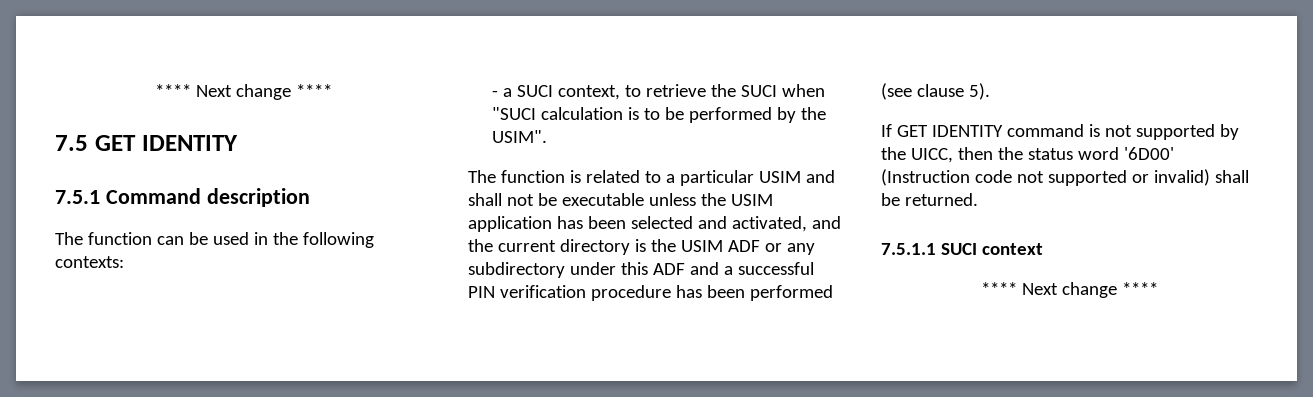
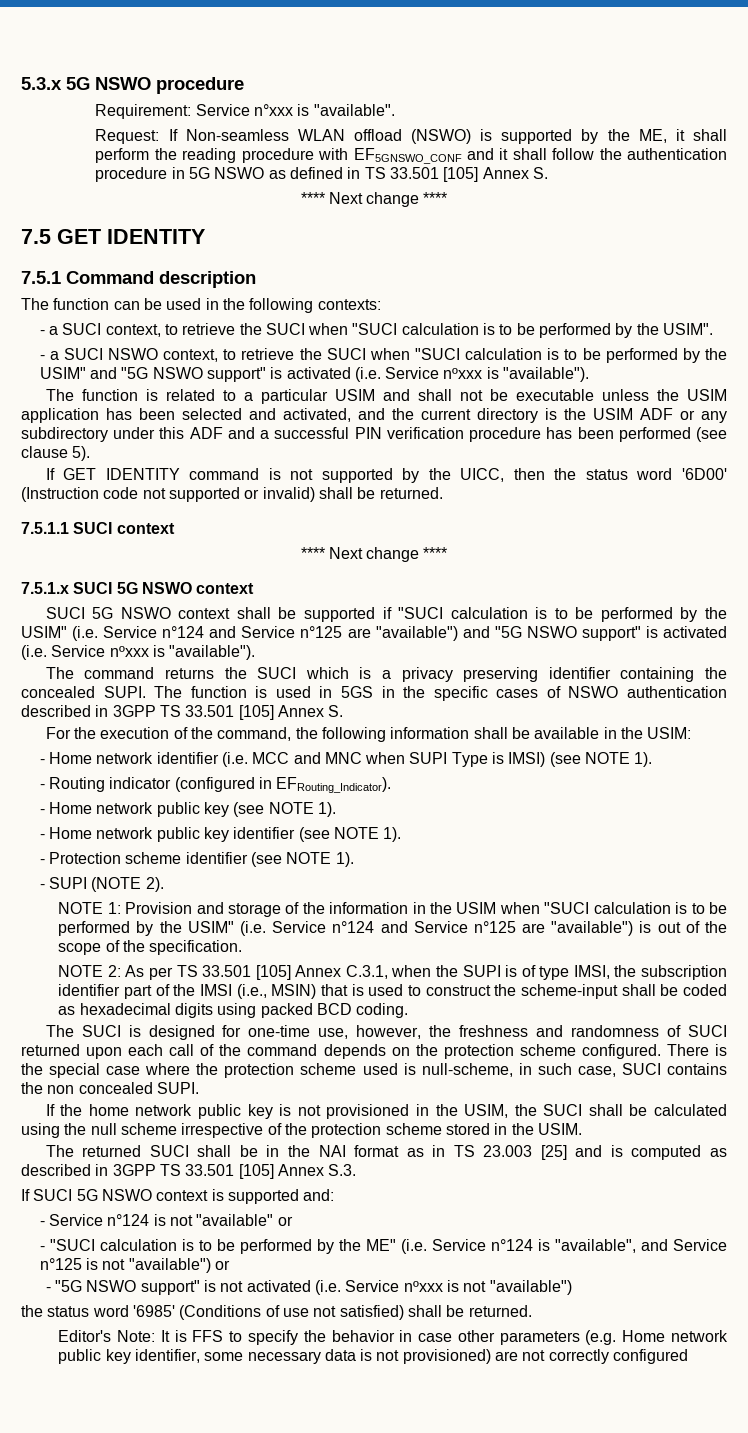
+ 5.3.x 5G NSWO procedure
+ Requirement: Service n°xxx is "available".
+ Request: If Non-seamless WLAN offload (NSWO) is supported by the ME, it shall perform the reading procedure with EF5GNSWO_CONF and it shall follow the authentication procedure in 5G NSWO as defined in TS 33.501 [105] Annex S.
+ - a SUCI NSWO context, to retrieve the SUCI when "SUCI calculation is to be performed by the USIM" and "5G NSWO support" is activated (i.e. Service nºxxx is "available").
+ 7.5.1.x SUCI 5G NSWO context
+ SUCI 5G NSWO context shall be supported if "SUCI calculation is to be performed by the USIM" (i.e. Service n°124 and Service n°125 are "available") and "5G NSWO support" is activated (i.e. Service nºxxx is "available").
+ The command returns the SUCI which is a privacy preserving identifier containing the concealed SUPI. The function is used in 5GS in the specific cases of NSWO authentication described in 3GPP TS 33.501 [105] Annex S.
+ For the execution of the command, the following information shall be available in the USIM:
+ - Home network identifier (i.e. MCC and MNC when SUPI Type is IMSI) (see NOTE 1).
+ - Routing indicator (configured in EFRouting_Indicator).
+ - Home network public key (see NOTE 1).
+ - Home network public key identifier (see NOTE 1).
+ - Protection scheme identifier (see NOTE 1).
+ - SUPI (NOTE 2).
+ NOTE 1: Provision and storage of the information in the USIM when "SUCI calculation is to be performed by the USIM" (i.e. Service n°124 and Service n°125 are "available") is out of the scope of the specification.
+ NOTE 2: As per TS 33.501 [105] Annex C.3.1, when the SUPI is of type IMSI, the subscription identifier part of the IMSI (i.e., MSIN) that is used to construct the scheme-input shall be coded as hexadecimal digits using packed BCD coding.
+ The SUCI is designed for one-time use, however, the freshness and randomness of SUCI returned upon each call of the command depends on the protection scheme configured. There is the special case where the protection scheme used is null-scheme, in such case, SUCI contains the non concealed SUPI.
+ If the home network public key is not provisioned in the USIM, the SUCI shall be calculated using the null scheme irrespective of the protection scheme stored in the USIM.
+ The returned SUCI shall be in the NAI format as in TS 23.003 [25] and is computed as described in 3GPP TS 33.501 [105] Annex S.3.
+ If SUCI 5G NSWO context is supported and:
+ - Service n°124 is not "available" or
+ - "SUCI calculation is to be performed by the ME" (i.e. Service n°124 is "available", and Service n°125 is not "available") or
+ - "5G NSWO support" is not activated (i.e. Service nºxxx is not "available")
+ the status word '6985' (Conditions of use not satisfied) shall be returned.
+ Editor's Note: It is FFS to specify the behavior in case other parameters (e.g. Home network public key identifier, some necessary data is not provisioned) are not correctly configured

